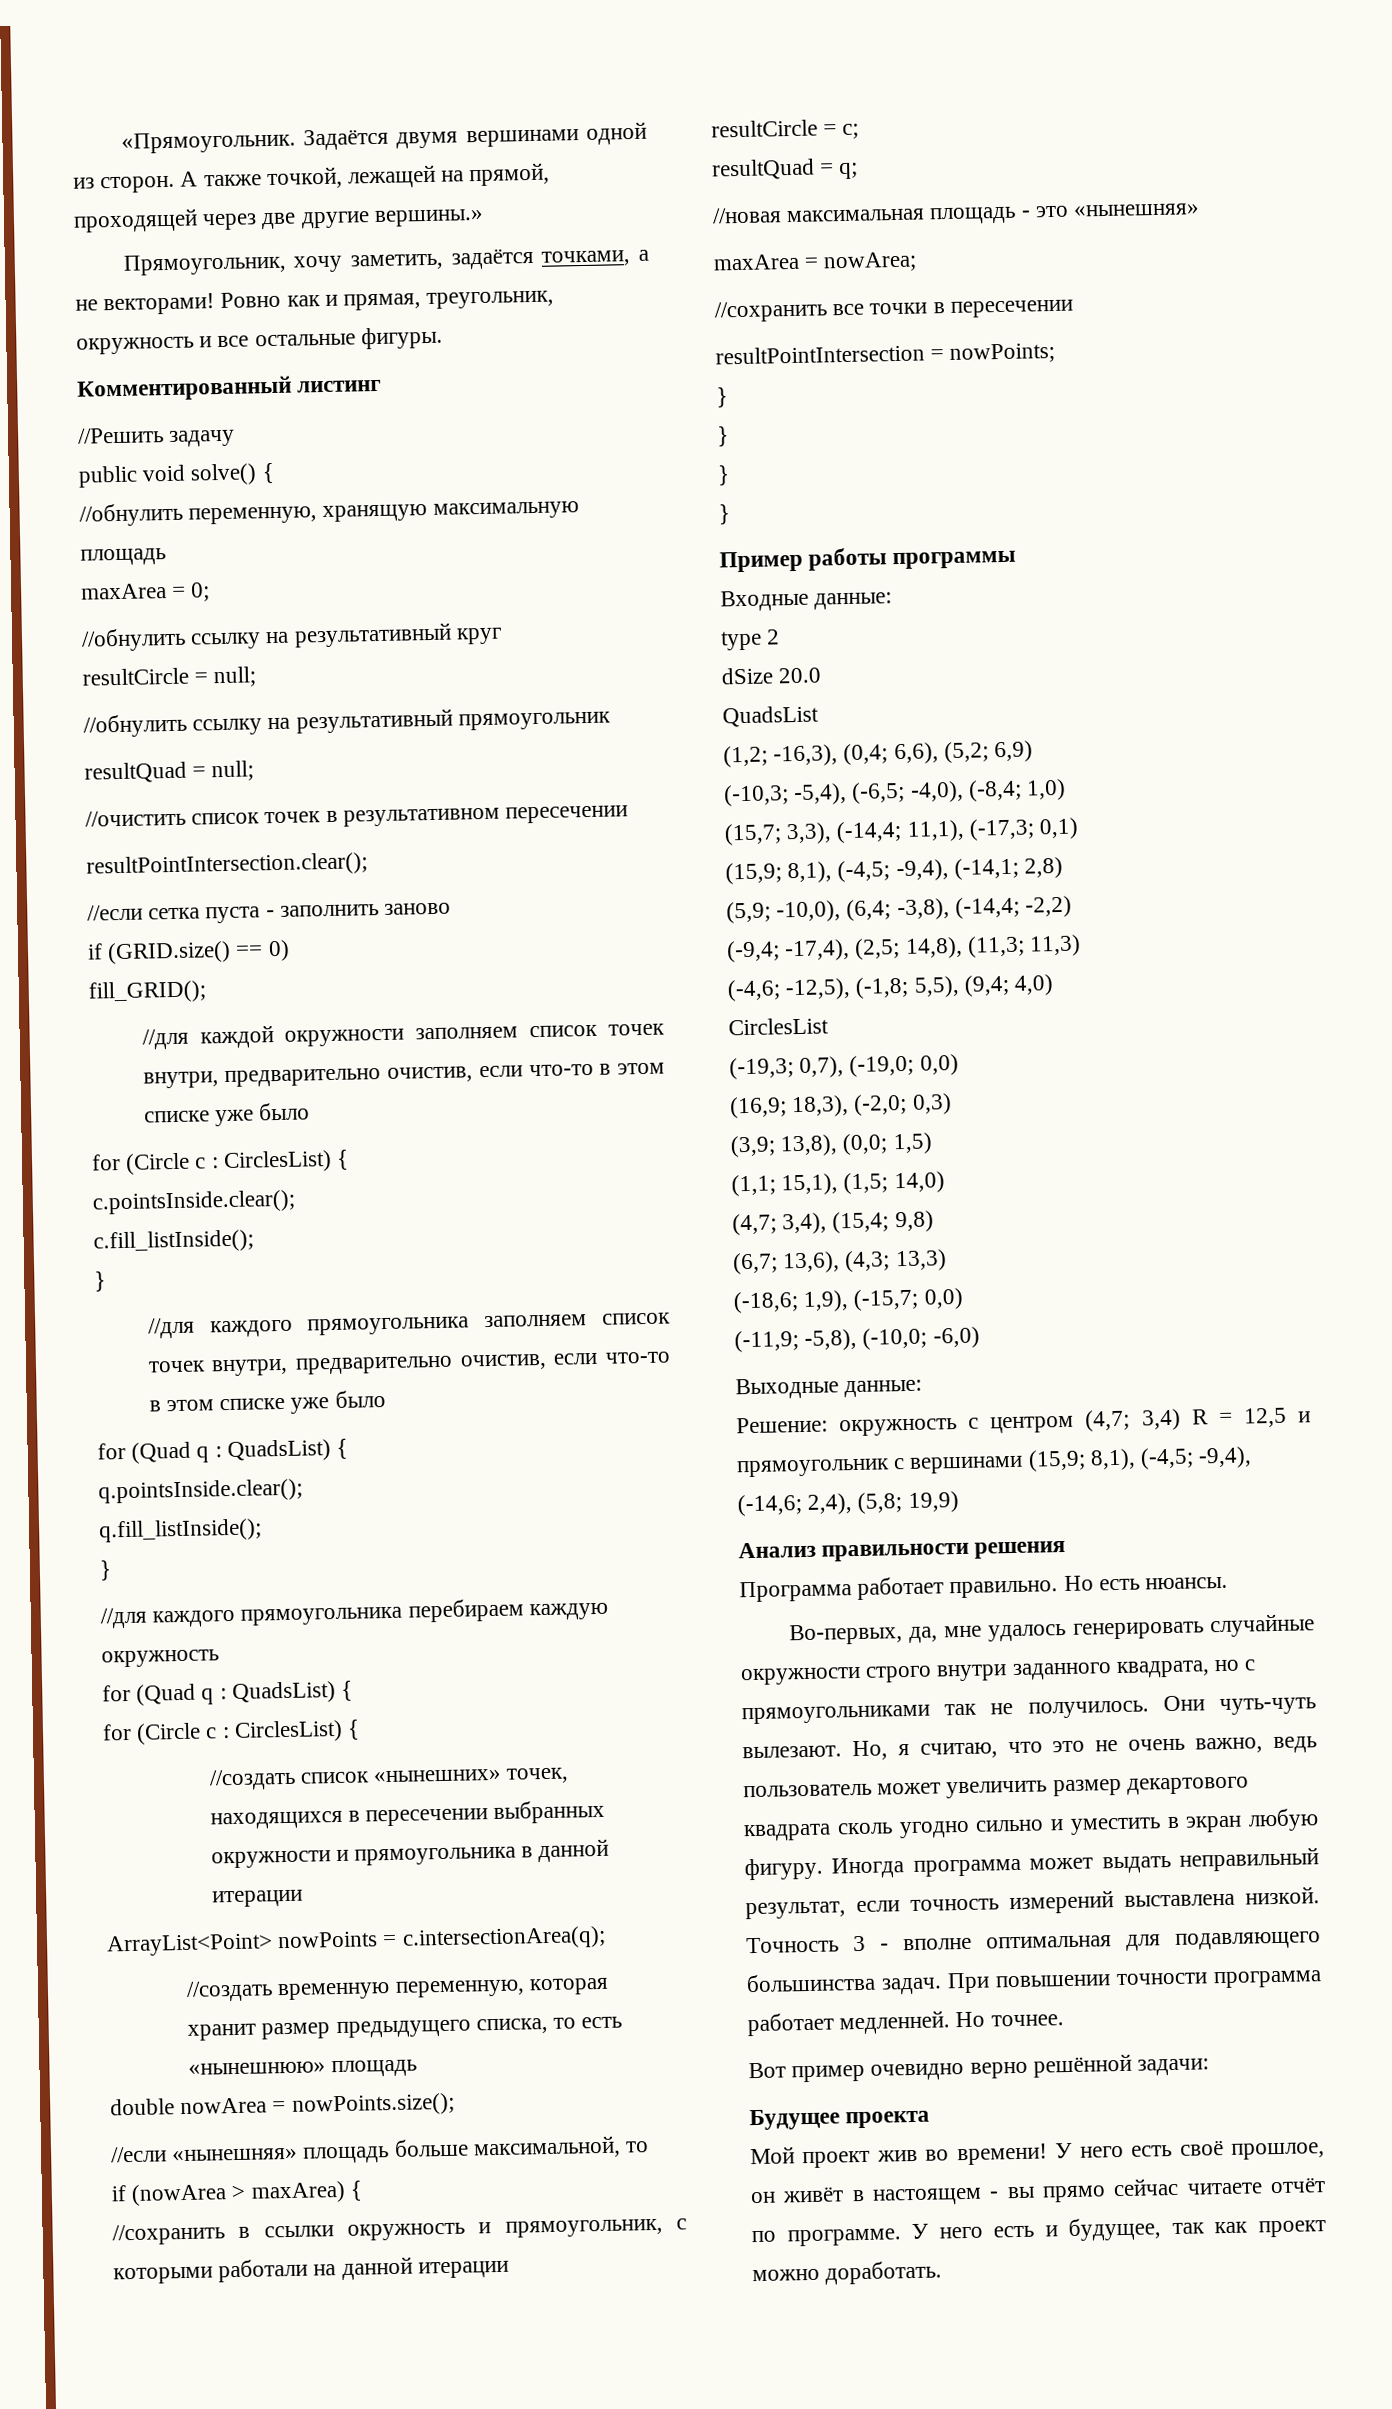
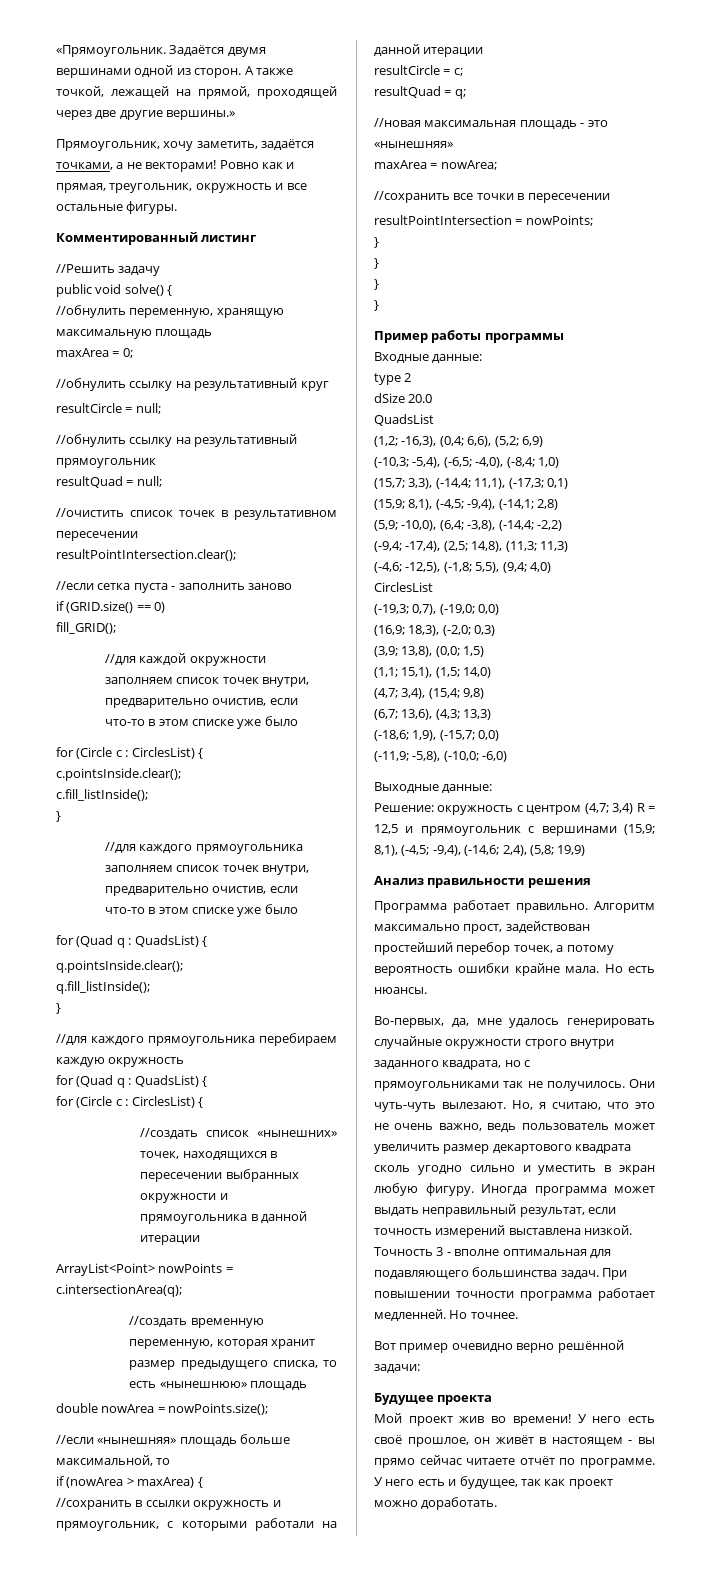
+ Алгоритм максимально прост, задействован простейший перебор точек, а потому вероятность ошибки крайне мала.

